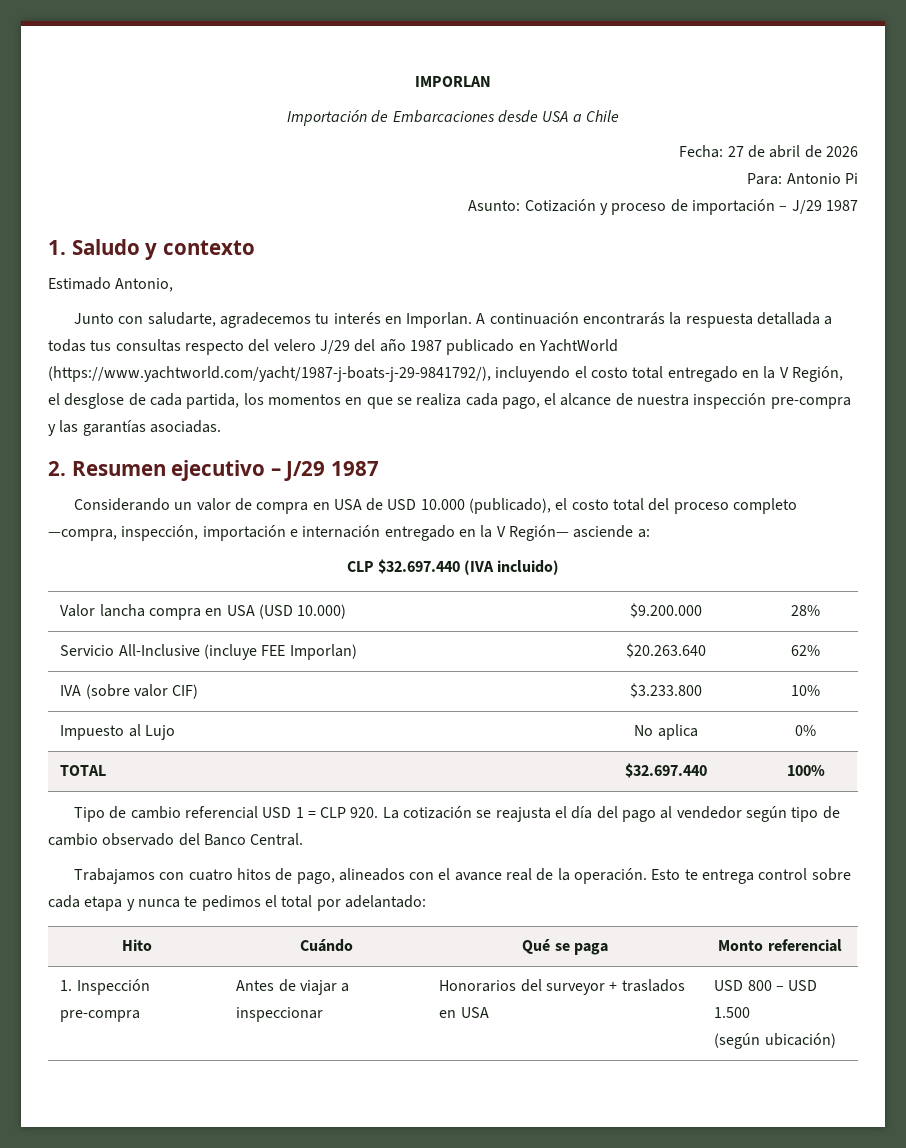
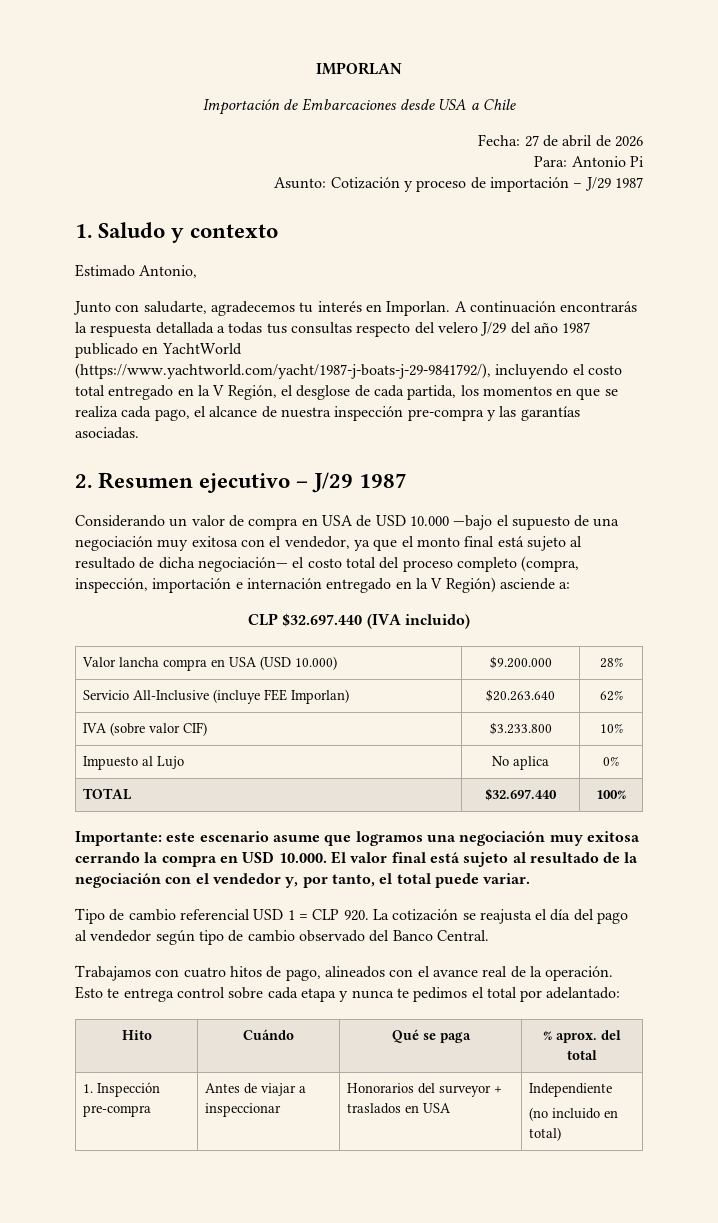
- Considerando un valor de compra en USA de USD 10.000 (publicado), el costo total del proceso completo —compra, inspección, importación e internación entregado en la V Región— asciende a:
+ Considerando un valor de compra en USA de USD 10.000 —bajo el supuesto de una negociación muy exitosa con el vendedor, ya que el monto final está sujeto al resultado de dicha negociación— el costo total del proceso completo (compra, inspección, importación e internación entregado en la V Región) asciende a:
+ Importante: este escenario asume que logramos una negociación muy exitosa cerrando la compra en USD 10.000. El valor final está sujeto al resultado de la negociación con el vendedor y, por tanto, el total puede variar.
- Hito | Cuándo | Qué se paga | Monto referencial
+ Hito | Cuándo | Qué se paga | % aprox. del total
- 1. Inspección pre-compra | Antes de viajar a inspeccionar | Honorarios del surveyor + traslados en USA | USD 800 – USD 1.500
- (según ubicación)
+ 1. Inspección pre-compra | Antes de viajar a inspeccionar | Honorarios del surveyor + traslados en USA | Independiente
+ (no incluido en total)

